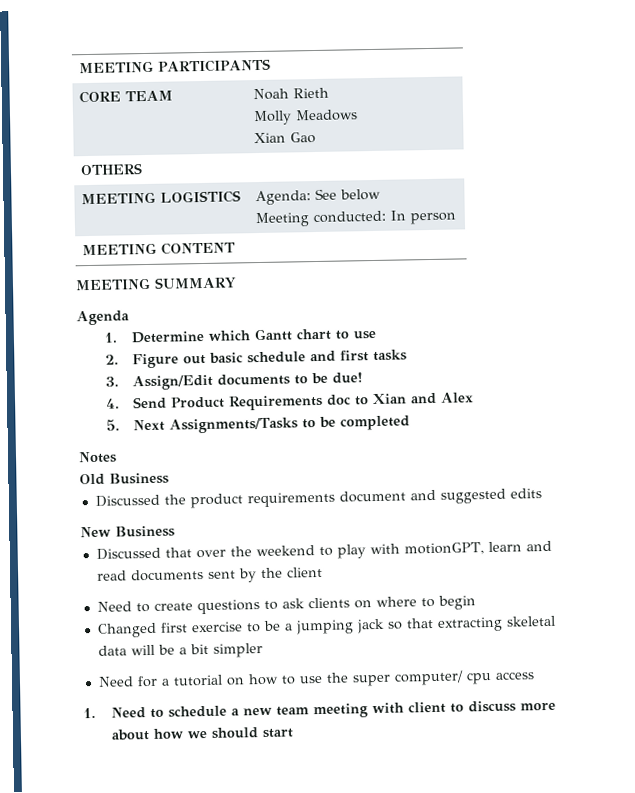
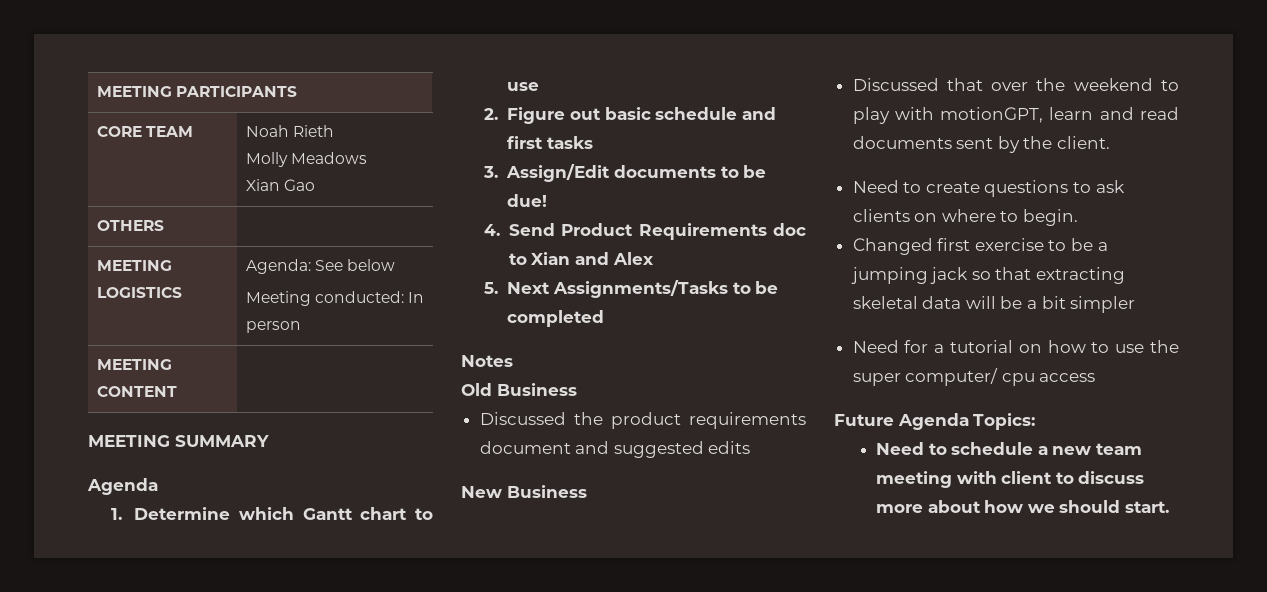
- Discussed that over the weekend to play with motionGPT, learn and read documents sent by the client
+ Discussed that over the weekend to play with motionGPT, learn and read documents sent by the client.
- Need to create questions to ask clients on where to begin
+ Need to create questions to ask clients on where to begin.
- 1. Need to schedule a new team meeting with client to discuss more about how we should start
+ Future Agenda Topics:
+ Need to schedule a new team meeting with client to discuss more about how we should start.

